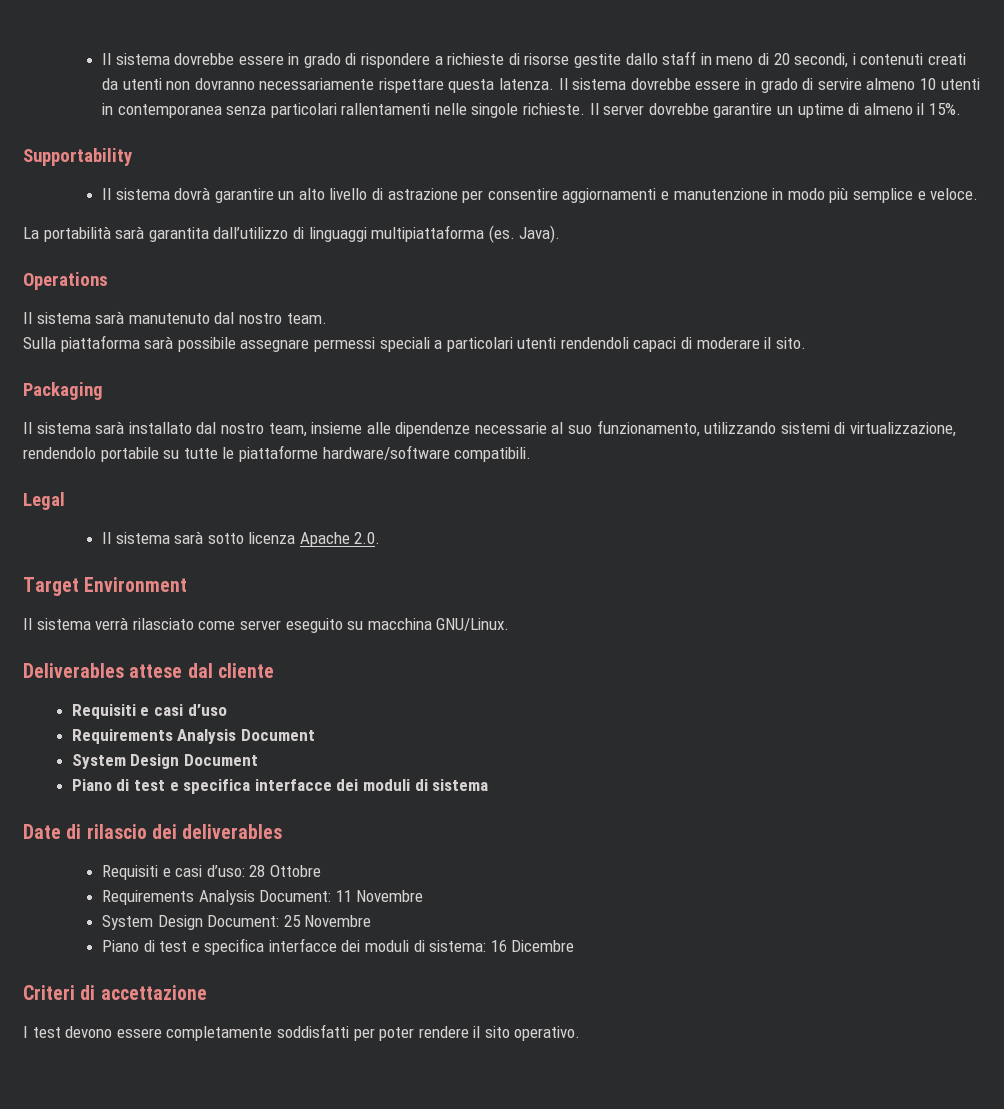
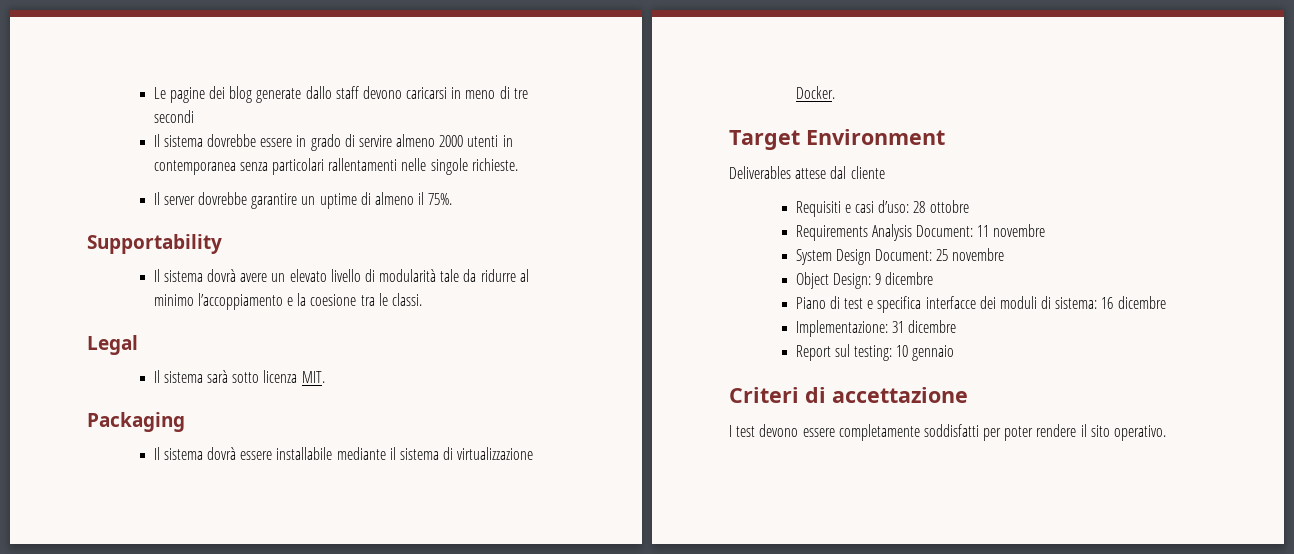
- Il sistema dovrebbe essere in grado di rispondere a richieste di risorse gestite dallo staff in meno di 20 secondi, i contenuti creati da utenti non dovranno necessariamente rispettare questa latenza. Il sistema dovrebbe essere in grado di servire almeno 10 utenti in contemporanea senza particolari rallentamenti nelle singole richieste. Il server dovrebbe garantire un uptime di almeno il 15%.
+ Le pagine dei blog generate dallo staff devono caricarsi in meno di tre secondi
+ Il sistema dovrebbe essere in grado di servire almeno 2000 utenti in contemporanea senza particolari rallentamenti nelle singole richieste.
+ Il server dovrebbe garantire un uptime di almeno il 75%.
- Il sistema dovrà garantire un alto livello di astrazione per consentire aggiornamenti e manutenzione in modo più semplice e veloce.
- La portabilità sarà garantita dall’utilizzo di linguaggi multipiattaforma (es. Java).
- Operations
- Il sistema sarà manutenuto dal nostro team.
- Sulla piattaforma sarà possibile assegnare permessi speciali a particolari utenti rendendoli capaci di moderare il sito.
- Packaging
- Il sistema sarà installato dal nostro team, insieme alle dipendenze necessarie al suo funzionamento, utilizzando sistemi di virtualizzazione, rendendolo portabile su tutte le piattaforme hardware/software compatibili.
+ Il sistema dovrà avere un elevato livello di modularità tale da ridurre al minimo l’accoppiamento e la coesione tra le classi.
- Il sistema sarà sotto licenza Apache 2.0.
+ Il sistema sarà sotto licenza MIT.
+ Packaging
+ Il sistema dovrà essere installabile mediante il sistema di virtualizzazione Docker.
  Target Environment
- Il sistema verrà rilasciato come server eseguito su macchina GNU/Linux.
  Deliverables attese dal cliente
- Requisiti e casi d’uso
- Requirements Analysis Document
- System Design Document
- Piano di test e specifica interfacce dei moduli di sistema
- Date di rilascio dei deliverables
- Requisiti e casi d’uso: 28 Ottobre
+ Requisiti e casi d’uso: 28 ottobre
- Requirements Analysis Document: 11 Novembre
+ Requirements Analysis Document: 11 novembre
- System Design Document: 25 Novembre
+ System Design Document: 25 novembre
+ Object Design: 9 dicembre
- Piano di test e specifica interfacce dei moduli di sistema: 16 Dicembre
+ Piano di test e specifica interfacce dei moduli di sistema: 16 dicembre
+ Implementazione: 31 dicembre
+ Report sul testing: 10 gennaio

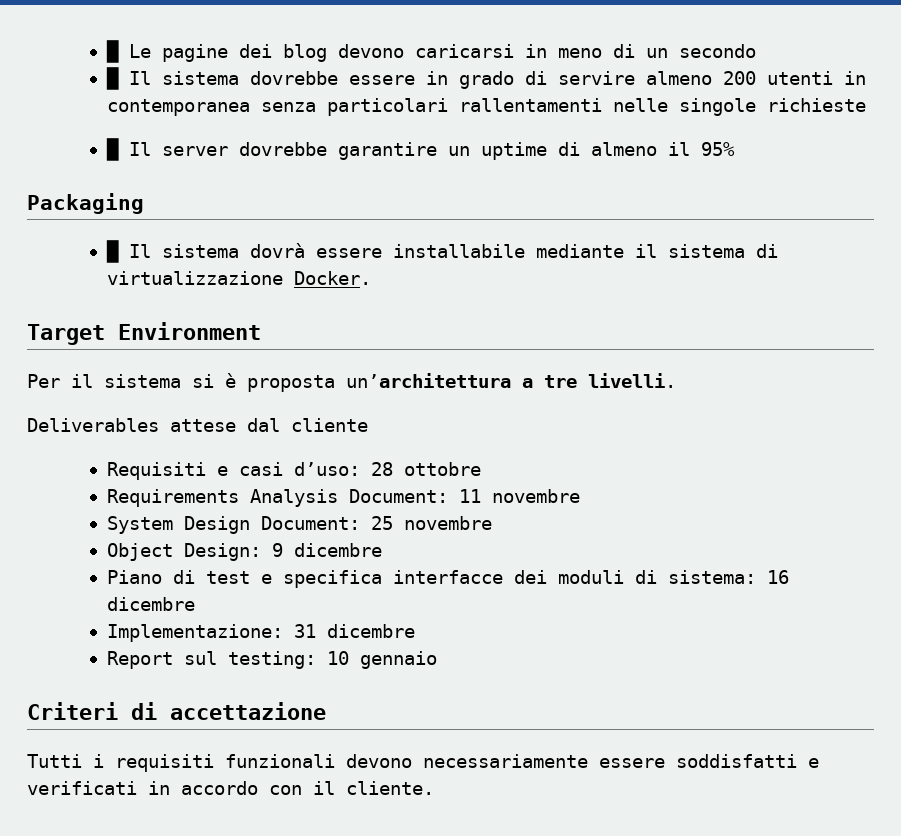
- Le pagine dei blog generate dallo staff devono caricarsi in meno di tre secondi
- Il sistema dovrebbe essere in grado di servire almeno 2000 utenti in contemporanea senza particolari rallentamenti nelle singole richieste.
- Il server dovrebbe garantire un uptime di almeno il 75%.
- Supportability
- Il sistema dovrà avere un elevato livello di modularità tale da ridurre al minimo l’accoppiamento e la coesione tra le classi.
- Legal
- Il sistema sarà sotto licenza MIT.
+ █ Le pagine dei blog devono caricarsi in meno di un secondo
+ █ Il sistema dovrebbe essere in grado di servire almeno 200 utenti in contemporanea senza particolari rallentamenti nelle singole richieste
+ █ Il server dovrebbe garantire un uptime di almeno il 95%
- Il sistema dovrà essere installabile mediante il sistema di virtualizzazione Docker.
+ █ Il sistema dovrà essere installabile mediante il sistema di virtualizzazione Docker.
+ Per il sistema si è proposta un’architettura a tre livelli.
- I test devono essere completamente soddisfatti per poter rendere il sito operativo.
+ Tutti i requisiti funzionali devono necessariamente essere soddisfatti e verificati in accordo con il cliente.

